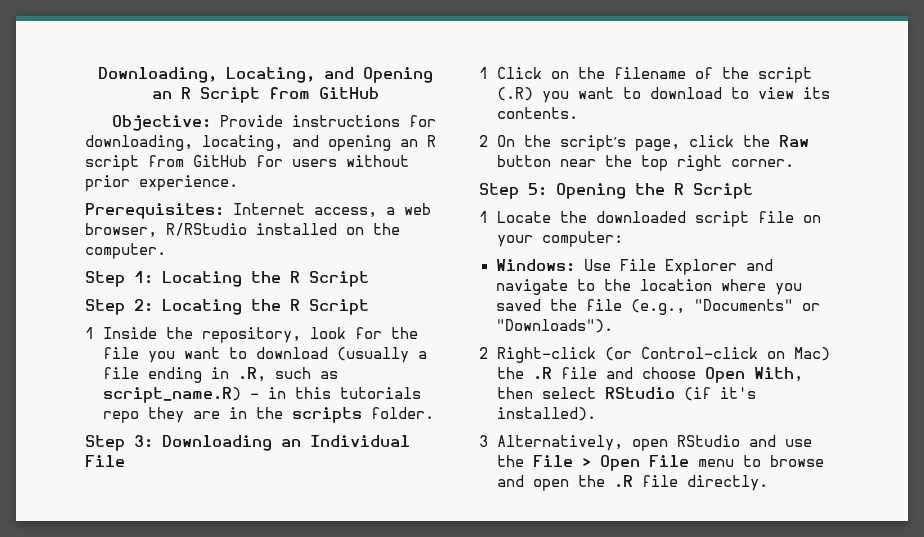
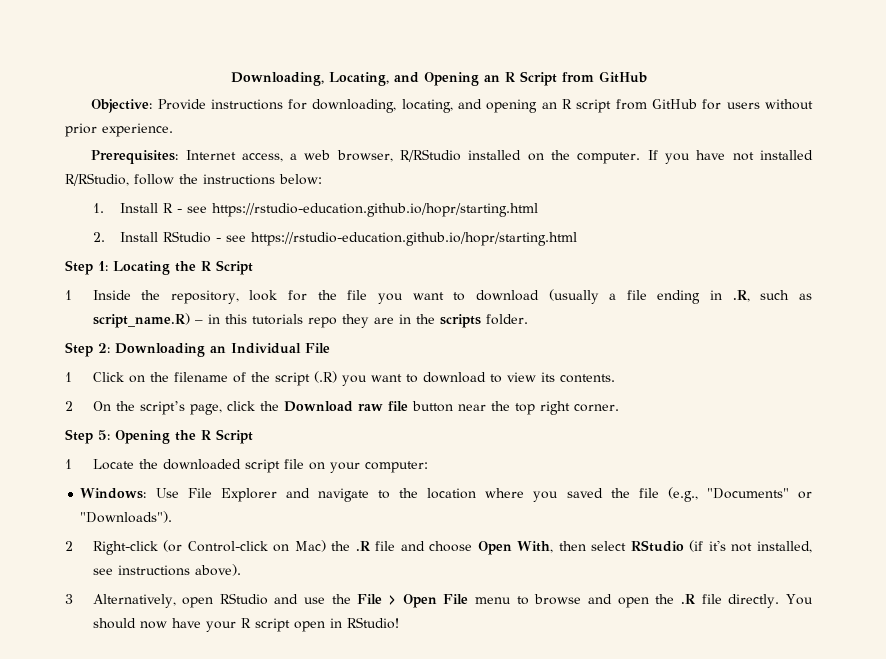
+ If you have not installed R/RStudio, follow the instructions below:
+ 1. Install R - see https://rstudio-education.github.io/hopr/starting.html
+ 2. Install RStudio - see https://rstudio-education.github.io/hopr/starting.html
- Step 2: Locating the R Script
- Step 3: Downloading an Individual File
+ Step 2: Downloading an Individual File
- 2 On the script’s page, click the Raw button near the top right corner.
+ 2 On the script’s page, click the Download raw file button near the top right corner.
- 2 Right-click (or Control-click on Mac) the .R file and choose Open With, then select RStudio (if it's installed).
+ 2 Right-click (or Control-click on Mac) the .R file and choose Open With, then select RStudio (if it's not installed, see instructions above).
+ You should now have your R script open in RStudio!

